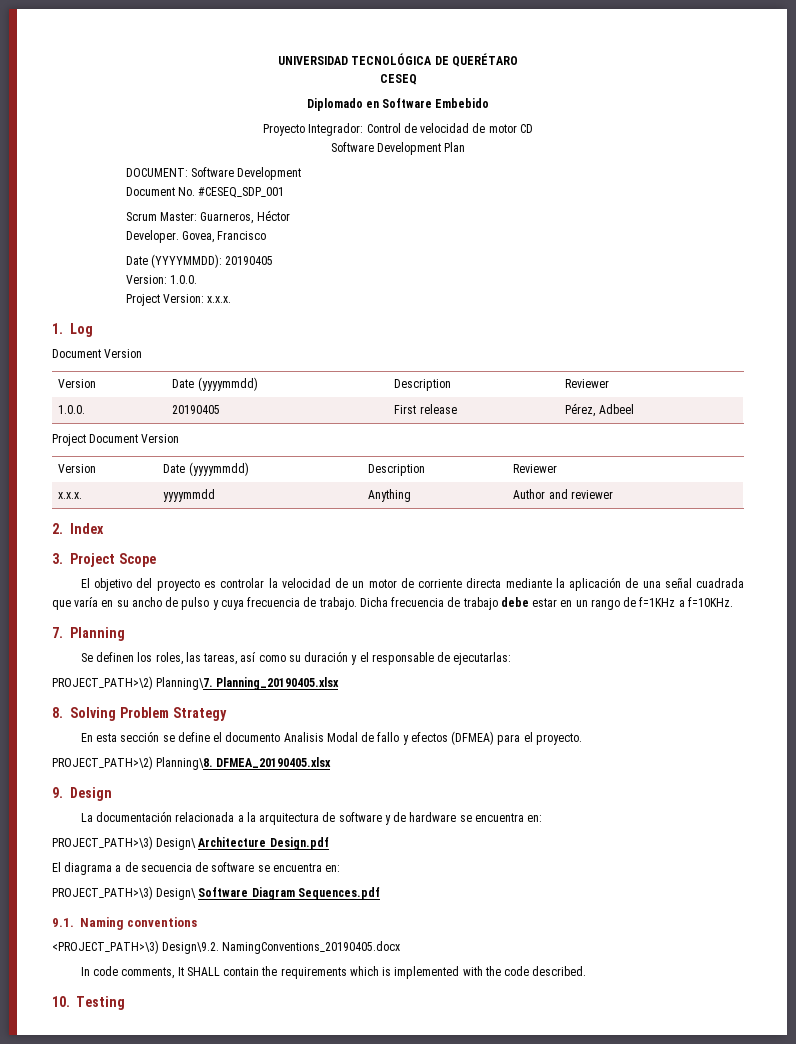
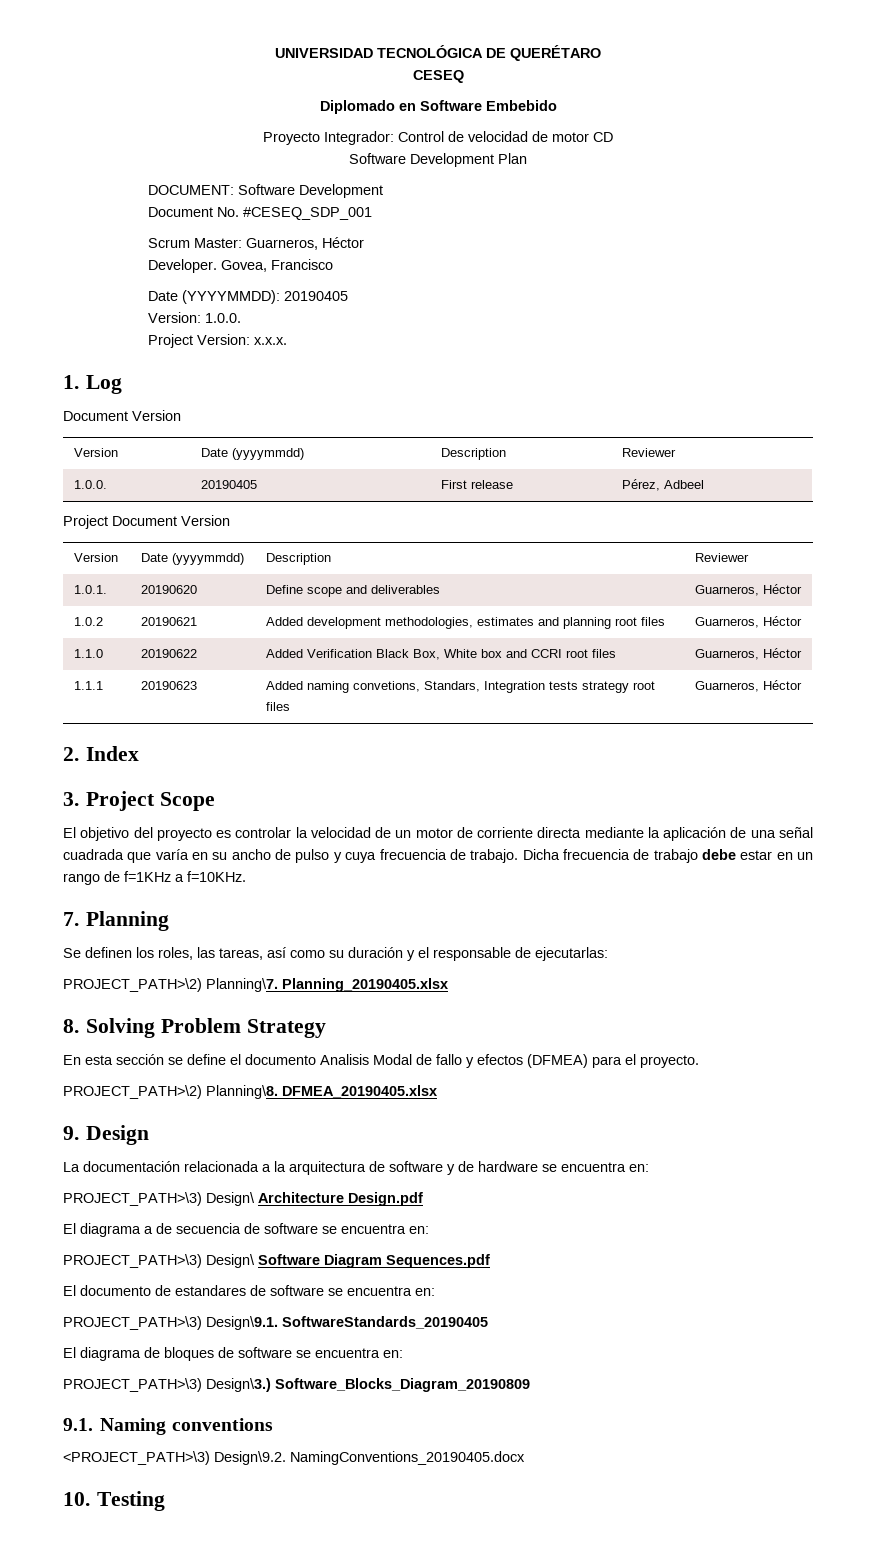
- x.x.x. | yyyymmdd | Anything | Author and reviewer
+ 1.0.1. | 20190620 | Define scope and deliverables | Guarneros, Héctor
+ 1.0.2 | 20190621 | Added development methodologies, estimates and planning root files | Guarneros, Héctor
+ 1.1.0 | 20190622 | Added Verification Black Box, White box and CCRI root files | Guarneros, Héctor
+ 1.1.1 | 20190623 | Added naming convetions, Standars, Integration tests strategy root files | Guarneros, Héctor
+ El documento de estandares de software se encuentra en:
+ PROJECT_PATH>\3) Design\9.1. SoftwareStandards_20190405
+ El diagrama de bloques de software se encuentra en:
+ PROJECT_PATH>\3) Design\3.) Software_Blocks_Diagram_20190809
- In code comments, It SHALL contain the requirements which is implemented with the code described.

